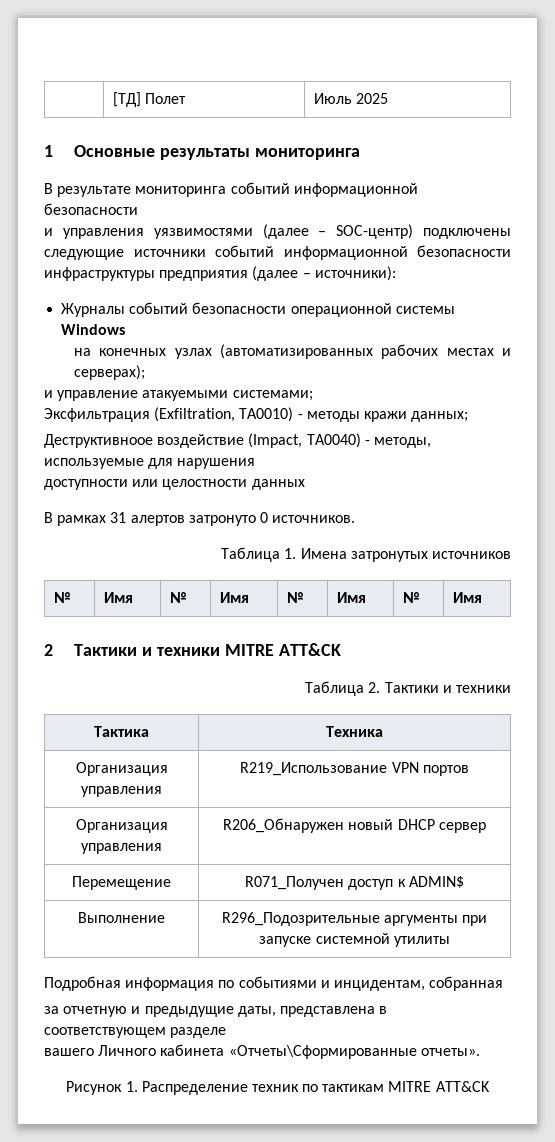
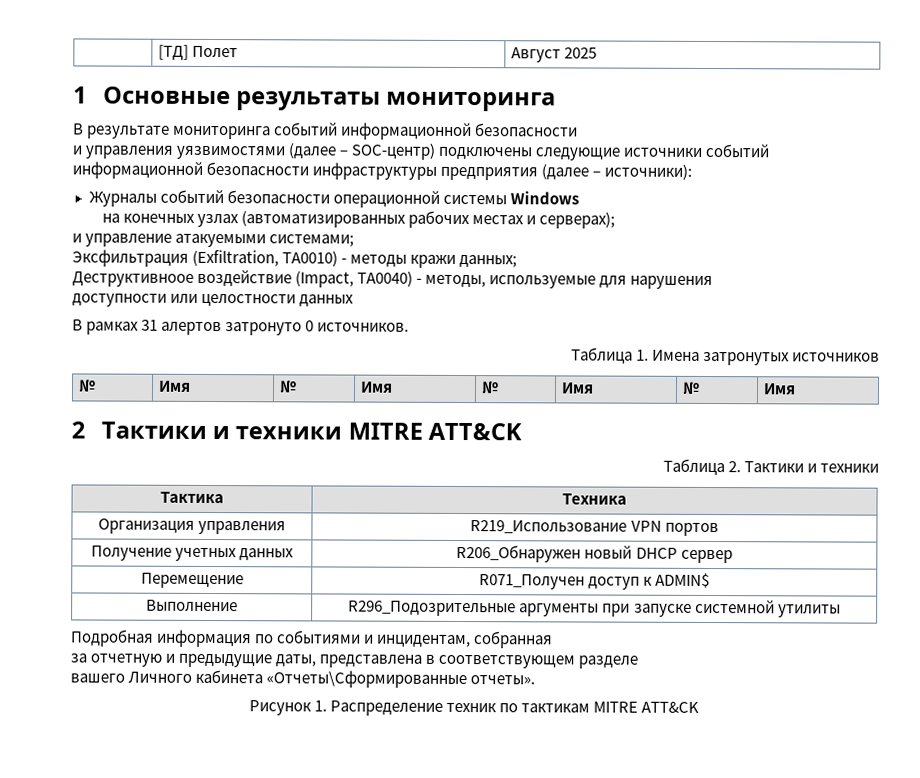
- | [ТД] Полет | Июль 2025
+ | [ТД] Полет | Август 2025
- Организация управления | R206_Обнаружен новый DHCP сервер
+ Получение учетных данных | R206_Обнаружен новый DHCP сервер

